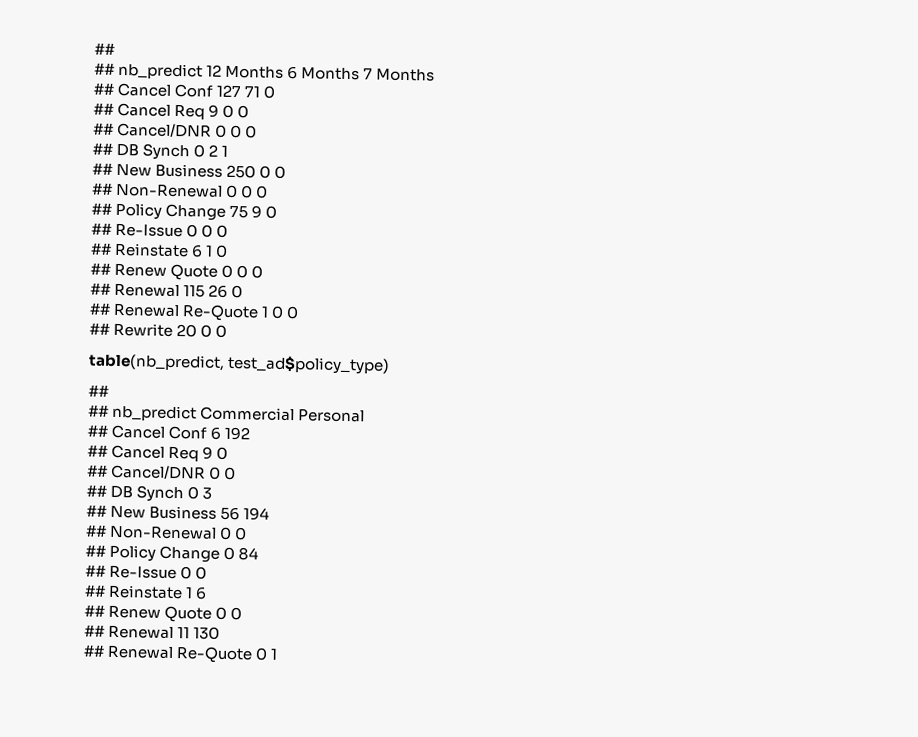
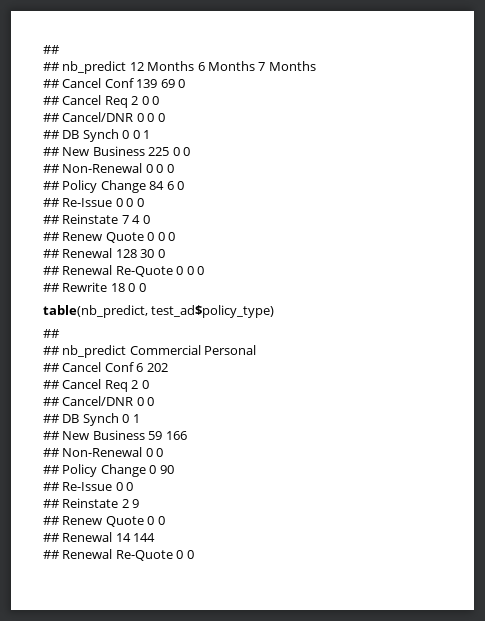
- ## Cancel Conf 127 71 0
+ ## Cancel Conf 139 69 0
- ## Cancel Req 9 0 0
+ ## Cancel Req 2 0 0
- ## DB Synch 0 2 1
- ## New Business 250 0 0
+ ## DB Synch 0 0 1
+ ## New Business 225 0 0
- ## Policy Change 75 9 0
+ ## Policy Change 84 6 0
- ## Reinstate 6 1 0
+ ## Reinstate 7 4 0
- ## Renewal 115 26 0
+ ## Renewal 128 30 0
- ## Renewal Re-Quote 1 0 0
+ ## Renewal Re-Quote 0 0 0
- ## Rewrite 20 0 0
+ ## Rewrite 18 0 0
- ## Cancel Conf 6 192
- ## Cancel Req 9 0
+ ## Cancel Conf 6 202
+ ## Cancel Req 2 0
- ## DB Synch 0 3
- ## New Business 56 194
+ ## DB Synch 0 1
+ ## New Business 59 166
- ## Policy Change 0 84
+ ## Policy Change 0 90
- ## Reinstate 1 6
+ ## Reinstate 2 9
- ## Renewal 11 130
- ## Renewal Re-Quote 0 1
+ ## Renewal 14 144
+ ## Renewal Re-Quote 0 0

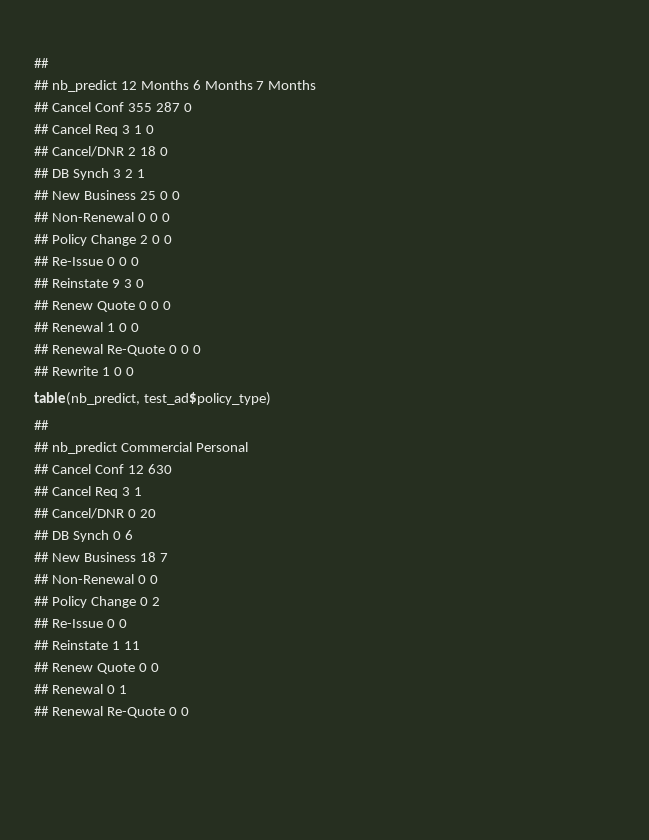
- ## Cancel Conf 139 69 0
+ ## Cancel Conf 355 287 0
- ## Cancel Req 2 0 0
- ## Cancel/DNR 0 0 0
- ## DB Synch 0 0 1
- ## New Business 225 0 0
+ ## Cancel Req 3 1 0
+ ## Cancel/DNR 2 18 0
+ ## DB Synch 3 2 1
+ ## New Business 25 0 0
- ## Policy Change 84 6 0
+ ## Policy Change 2 0 0
- ## Reinstate 7 4 0
+ ## Reinstate 9 3 0
- ## Renewal 128 30 0
+ ## Renewal 1 0 0
- ## Rewrite 18 0 0
+ ## Rewrite 1 0 0
- ## Cancel Conf 6 202
- ## Cancel Req 2 0
- ## Cancel/DNR 0 0
- ## DB Synch 0 1
- ## New Business 59 166
+ ## Cancel Conf 12 630
+ ## Cancel Req 3 1
+ ## Cancel/DNR 0 20
+ ## DB Synch 0 6
+ ## New Business 18 7
- ## Policy Change 0 90
+ ## Policy Change 0 2
- ## Reinstate 2 9
+ ## Reinstate 1 11
- ## Renewal 14 144
+ ## Renewal 0 1

